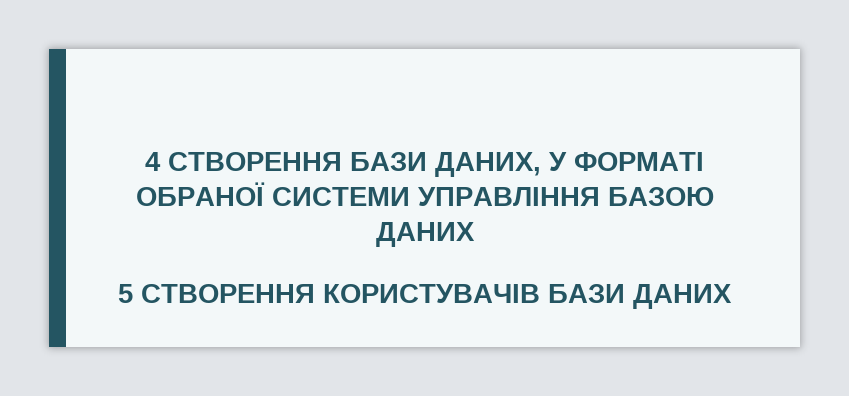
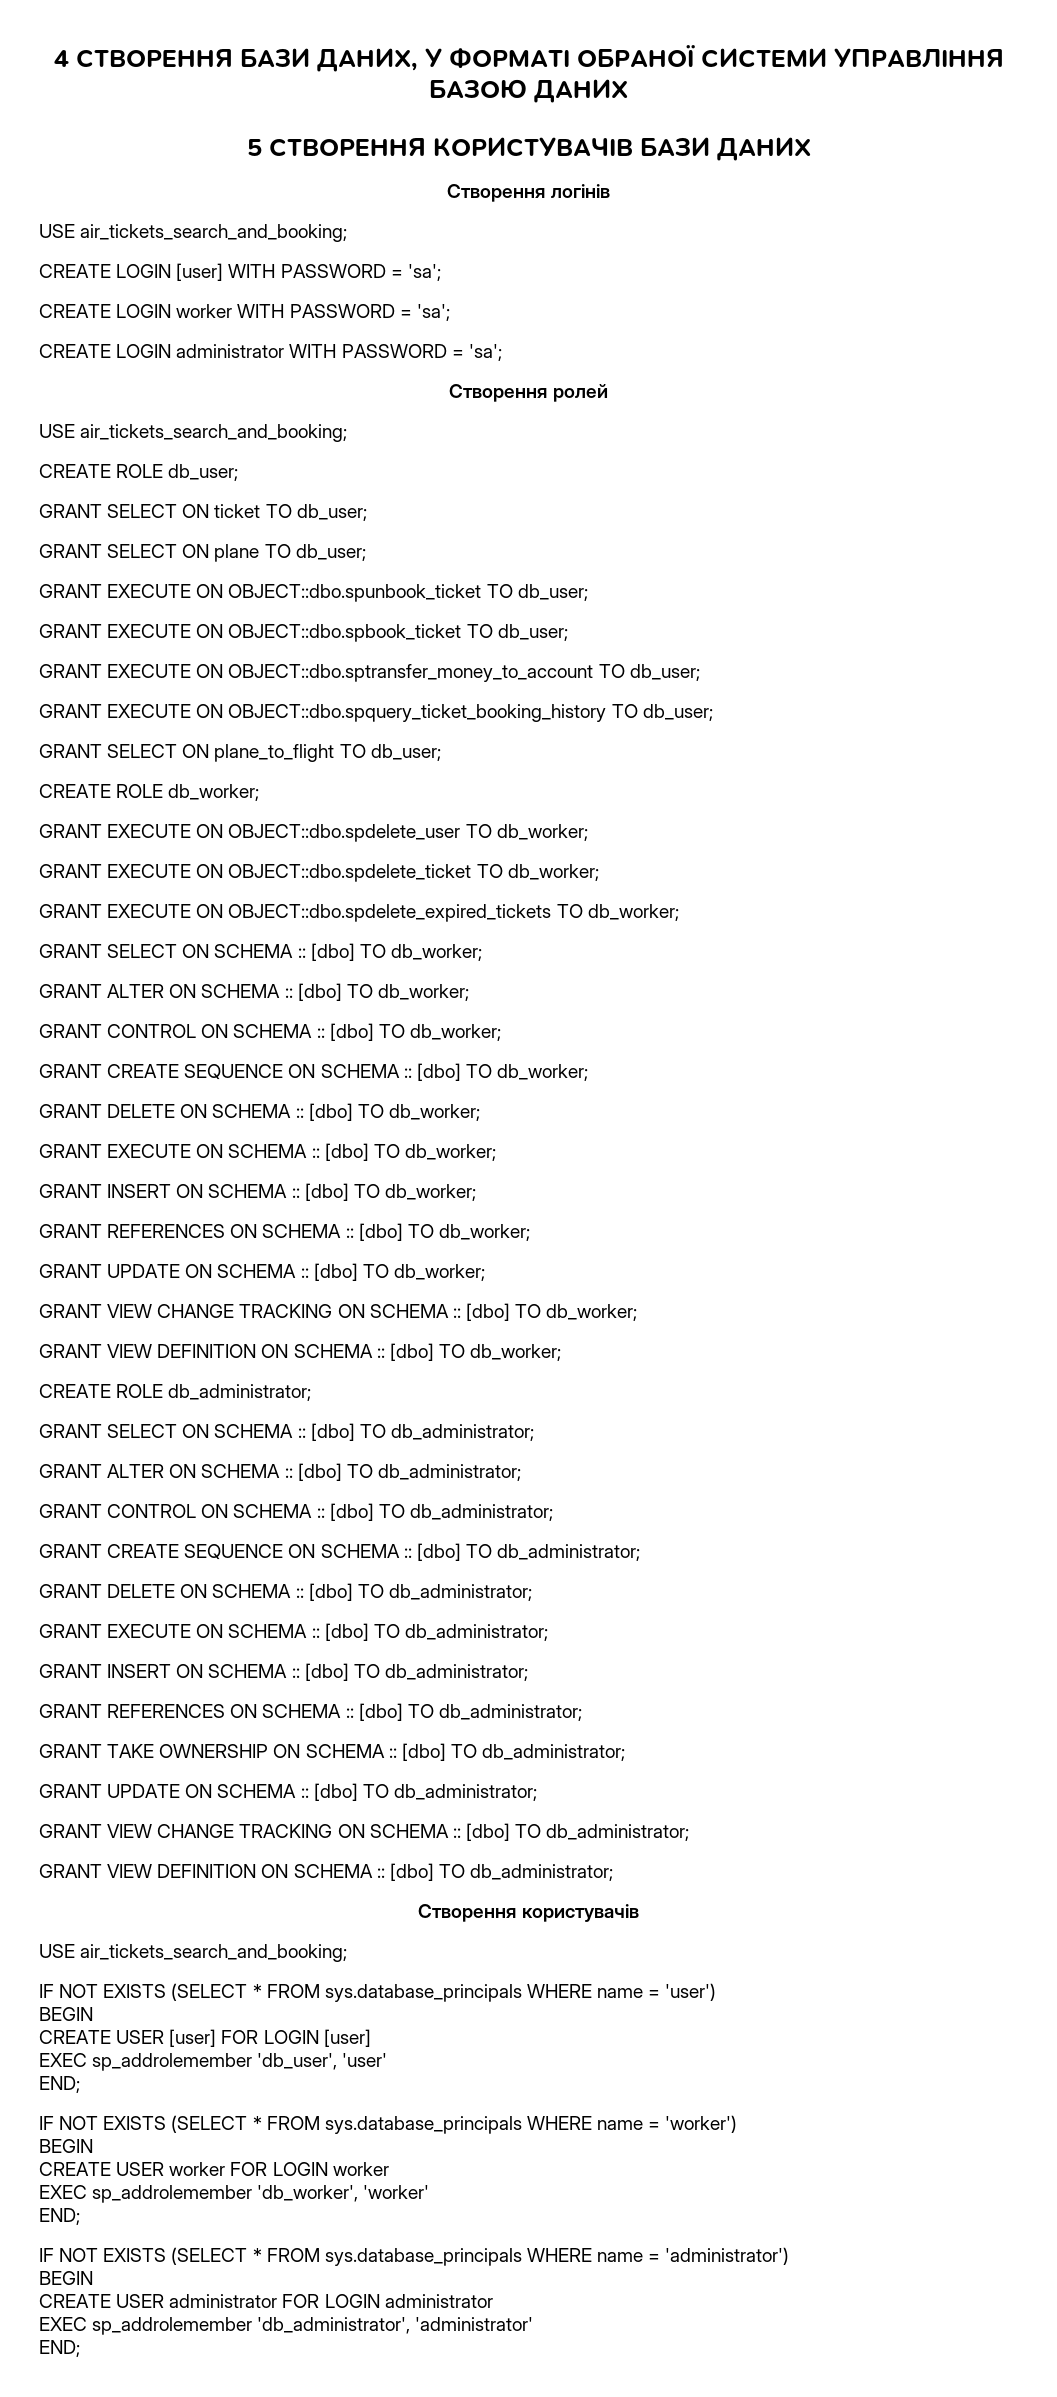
+ Створення логінів
+ USE air_tickets_search_and_booking;
+ CREATE LOGIN [user] WITH PASSWORD = 'sa';
+ CREATE LOGIN worker WITH PASSWORD = 'sa';
+ CREATE LOGIN administrator WITH PASSWORD = 'sa';
+ Створення ролей
+ USE air_tickets_search_and_booking;
+ CREATE ROLE db_user;
+ GRANT SELECT ON ticket TO db_user;
+ GRANT SELECT ON plane TO db_user;
+ GRANT EXECUTE ON OBJECT::dbo.spunbook_ticket TO db_user;
+ GRANT EXECUTE ON OBJECT::dbo.spbook_ticket TO db_user;
+ GRANT EXECUTE ON OBJECT::dbo.sptransfer_money_to_account TO db_user;
+ GRANT EXECUTE ON OBJECT::dbo.spquery_ticket_booking_history TO db_user;
+ GRANT SELECT ON plane_to_flight TO db_user;
+ CREATE ROLE db_worker;
+ GRANT EXECUTE ON OBJECT::dbo.spdelete_user TO db_worker;
+ GRANT EXECUTE ON OBJECT::dbo.spdelete_ticket TO db_worker;
+ GRANT EXECUTE ON OBJECT::dbo.spdelete_expired_tickets TO db_worker;
+ GRANT SELECT ON SCHEMA :: [dbo] TO db_worker;
+ GRANT ALTER ON SCHEMA :: [dbo] TO db_worker;
+ GRANT CONTROL ON SCHEMA :: [dbo] TO db_worker;
+ GRANT CREATE SEQUENCE ON SCHEMA :: [dbo] TO db_worker;
+ GRANT DELETE ON SCHEMA :: [dbo] TO db_worker;
+ GRANT EXECUTE ON SCHEMA :: [dbo] TO db_worker;
+ GRANT INSERT ON SCHEMA :: [dbo] TO db_worker;
+ GRANT REFERENCES ON SCHEMA :: [dbo] TO db_worker;
+ GRANT UPDATE ON SCHEMA :: [dbo] TO db_worker;
+ GRANT VIEW CHANGE TRACKING ON SCHEMA :: [dbo] TO db_worker;
+ GRANT VIEW DEFINITION ON SCHEMA :: [dbo] TO db_worker;
+ CREATE ROLE db_administrator;
+ GRANT SELECT ON SCHEMA :: [dbo] TO db_administrator;
+ GRANT ALTER ON SCHEMA :: [dbo] TO db_administrator;
+ GRANT CONTROL ON SCHEMA :: [dbo] TO db_administrator;
+ GRANT CREATE SEQUENCE ON SCHEMA :: [dbo] TO db_administrator;
+ GRANT DELETE ON SCHEMA :: [dbo] TO db_administrator;
+ GRANT EXECUTE ON SCHEMA :: [dbo] TO db_administrator;
+ GRANT INSERT ON SCHEMA :: [dbo] TO db_administrator;
+ GRANT REFERENCES ON SCHEMA :: [dbo] TO db_administrator;
+ GRANT TAKE OWNERSHIP ON SCHEMA :: [dbo] TO db_administrator;
+ GRANT UPDATE ON SCHEMA :: [dbo] TO db_administrator;
+ GRANT VIEW CHANGE TRACKING ON SCHEMA :: [dbo] TO db_administrator;
+ GRANT VIEW DEFINITION ON SCHEMA :: [dbo] TO db_administrator;
+ Створення користувачів
+ USE air_tickets_search_and_booking;
+ IF NOT EXISTS (SELECT * FROM sys.database_principals WHERE name = 'user')
+ BEGIN
+ CREATE USER [user] FOR LOGIN [user]
+ EXEC sp_addrolemember 'db_user', 'user'
+ END;
+ IF NOT EXISTS (SELECT * FROM sys.database_principals WHERE name = 'worker')
+ BEGIN
+ CREATE USER worker FOR LOGIN worker
+ EXEC sp_addrolemember 'db_worker', 'worker'
+ END;
+ IF NOT EXISTS (SELECT * FROM sys.database_principals WHERE name = 'administrator')
+ BEGIN
+ CREATE USER administrator FOR LOGIN administrator
+ EXEC sp_addrolemember 'db_administrator', 'administrator'
+ END;

